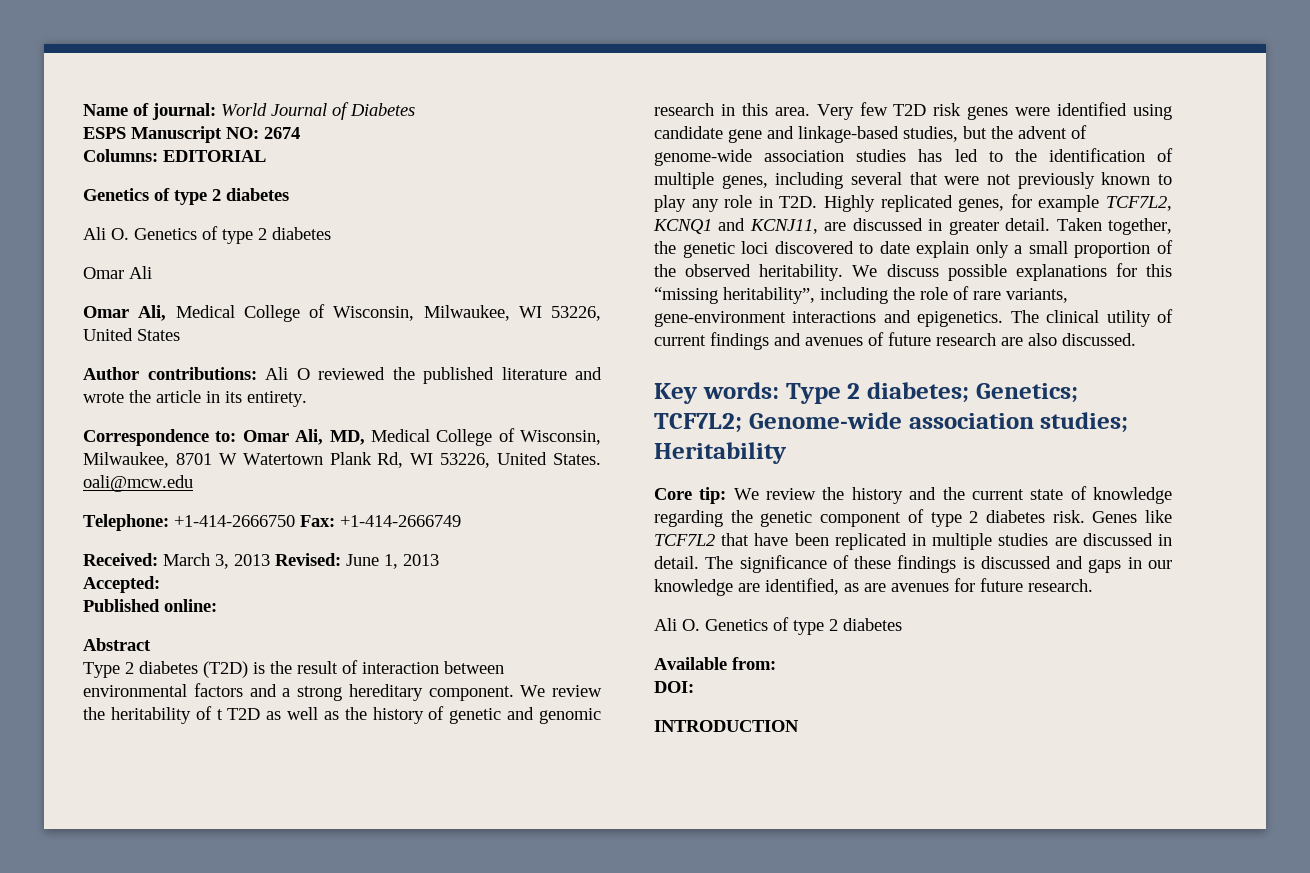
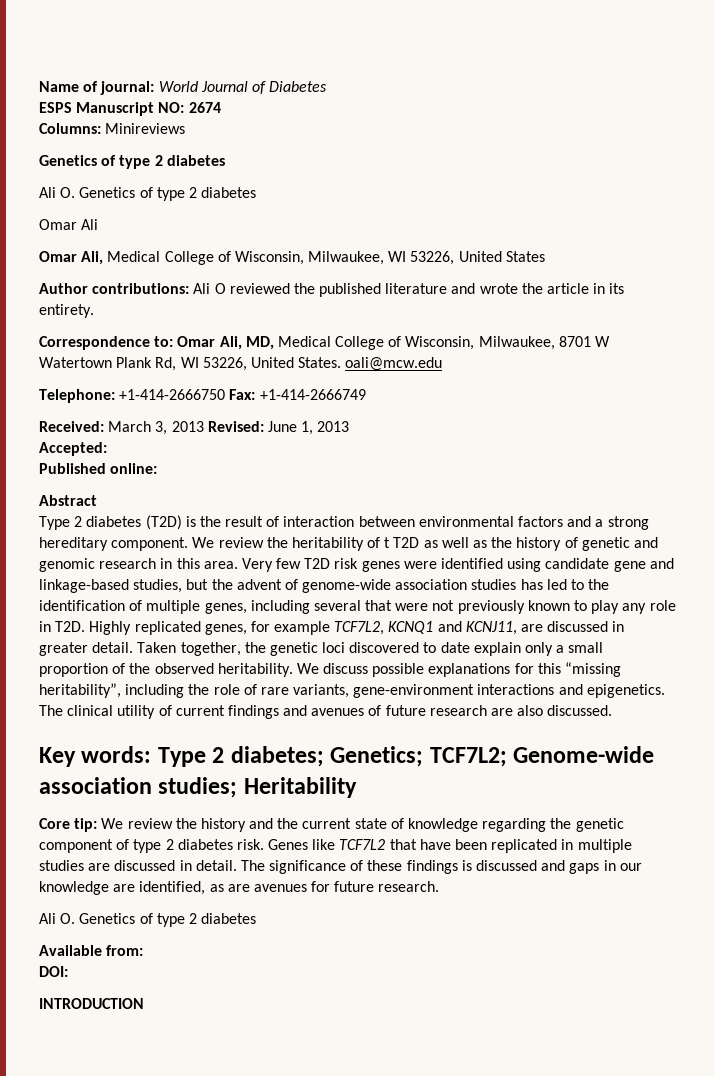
- Columns: EDITORIAL
+ Columns: Minireviews

